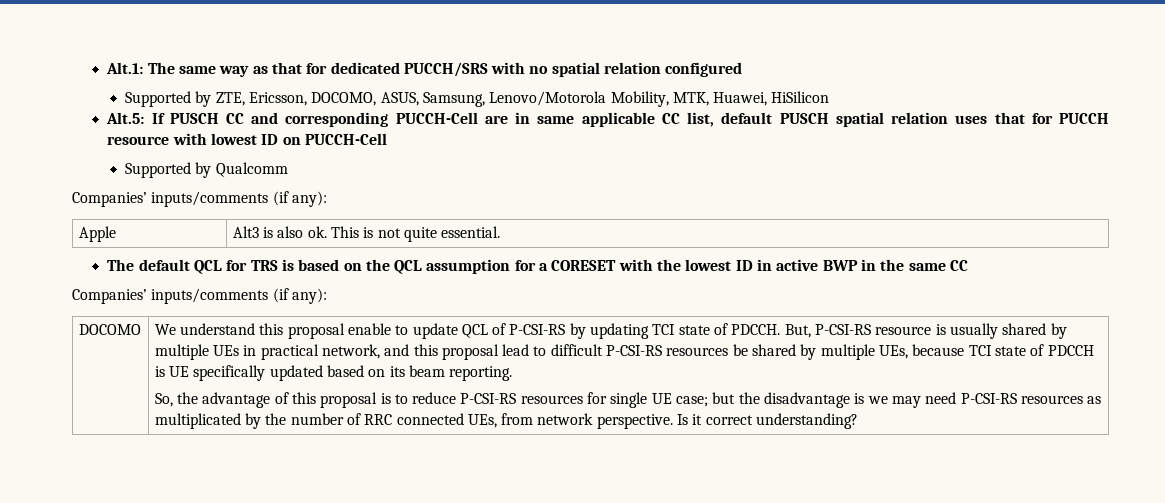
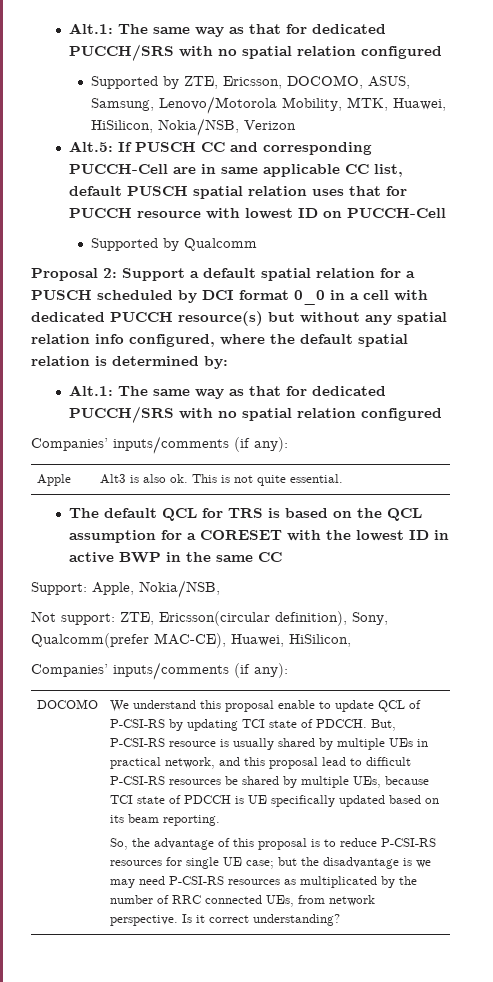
- Supported by ZTE, Ericsson, DOCOMO, ASUS, Samsung, Lenovo/Motorola Mobility, MTK, Huawei, HiSilicon
+ Supported by ZTE, Ericsson, DOCOMO, ASUS, Samsung, Lenovo/Motorola Mobility, MTK, Huawei, HiSilicon, Nokia/NSB, Verizon
+ Proposal 2: Support a default spatial relation for a PUSCH scheduled by DCI format 0_0 in a cell with dedicated PUCCH resource(s) but without any spatial relation info configured, where the default spatial relation is determined by:
+ Alt.1: The same way as that for dedicated PUCCH/SRS with no spatial relation configured
+ Support: Apple, Nokia/NSB,
+ Not support: ZTE, Ericsson(circular definition), Sony, Qualcomm(prefer MAC-CE), Huawei, HiSilicon,

